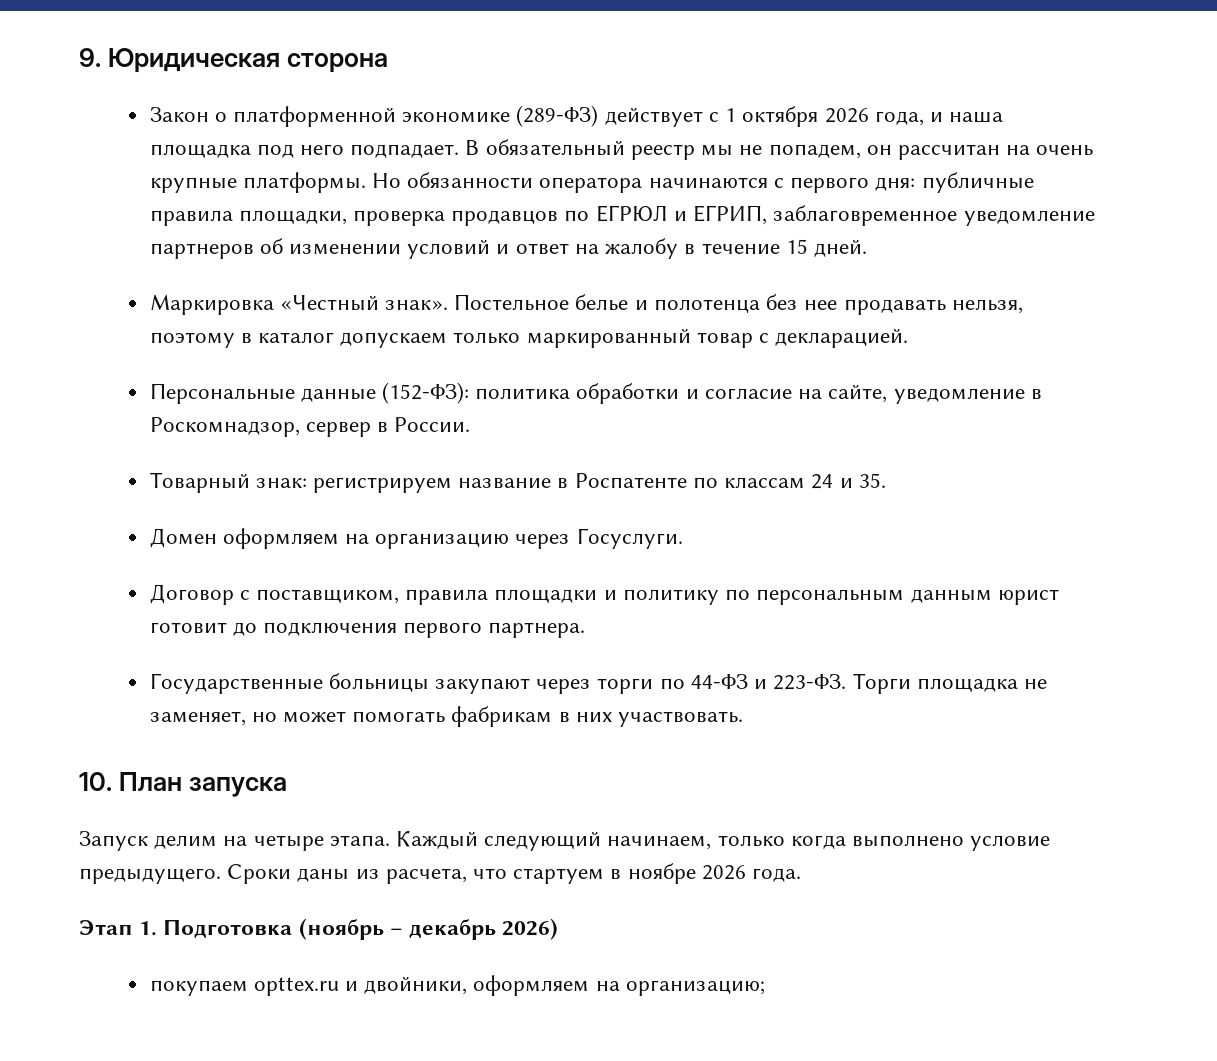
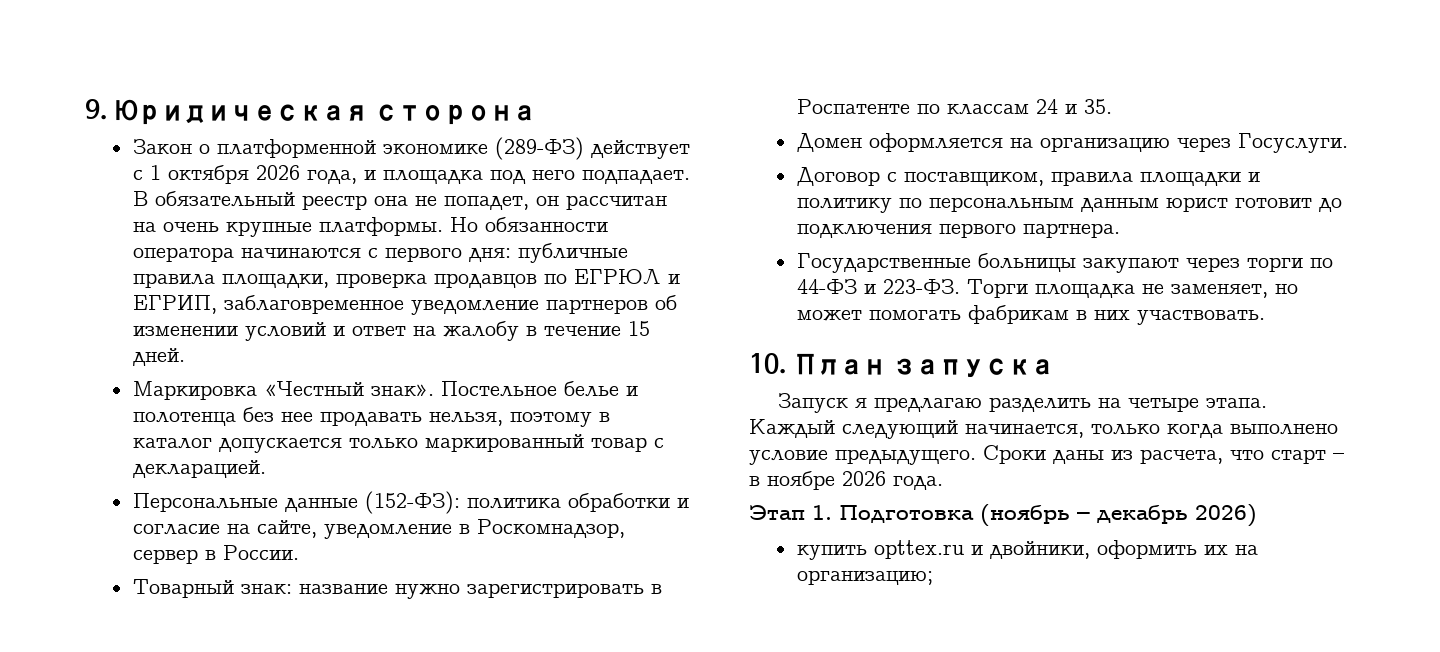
- Закон о платформенной экономике (289-ФЗ) действует с 1 октября 2026 года, и наша площадка под него подпадает.
+ Закон о платформенной экономике (289-ФЗ) действует с 1 октября 2026 года, и площадка под него подпадает.
- В обязательный реестр мы не попадем, он рассчитан на очень крупные платформы.
+ В обязательный реестр она не попадет, он рассчитан на очень крупные платформы.
- Постельное белье и полотенца без нее продавать нельзя, поэтому в каталог допускаем только маркированный товар с декларацией.
+ Постельное белье и полотенца без нее продавать нельзя, поэтому в каталог допускается только маркированный товар с декларацией.
- Товарный знак: регистрируем название в Роспатенте по классам 24 и 35.
+ Товарный знак: название нужно зарегистрировать в Роспатенте по классам 24 и 35.
- Домен оформляем на организацию через Госуслуги.
+ Домен оформляется на организацию через Госуслуги.
- Запуск делим на четыре этапа.
+ Запуск я предлагаю разделить на четыре этапа.
- Каждый следующий начинаем, только когда выполнено условие предыдущего.
+ Каждый следующий начинается, только когда выполнено условие предыдущего.
- Сроки даны из расчета, что стартуем в ноябре 2026 года.
+ Сроки даны из расчета, что старт – в ноябре 2026 года.
- покупаем opttex.ru и двойники, оформляем на организацию;
+ купить opttex.ru и двойники, оформить их на организацию;

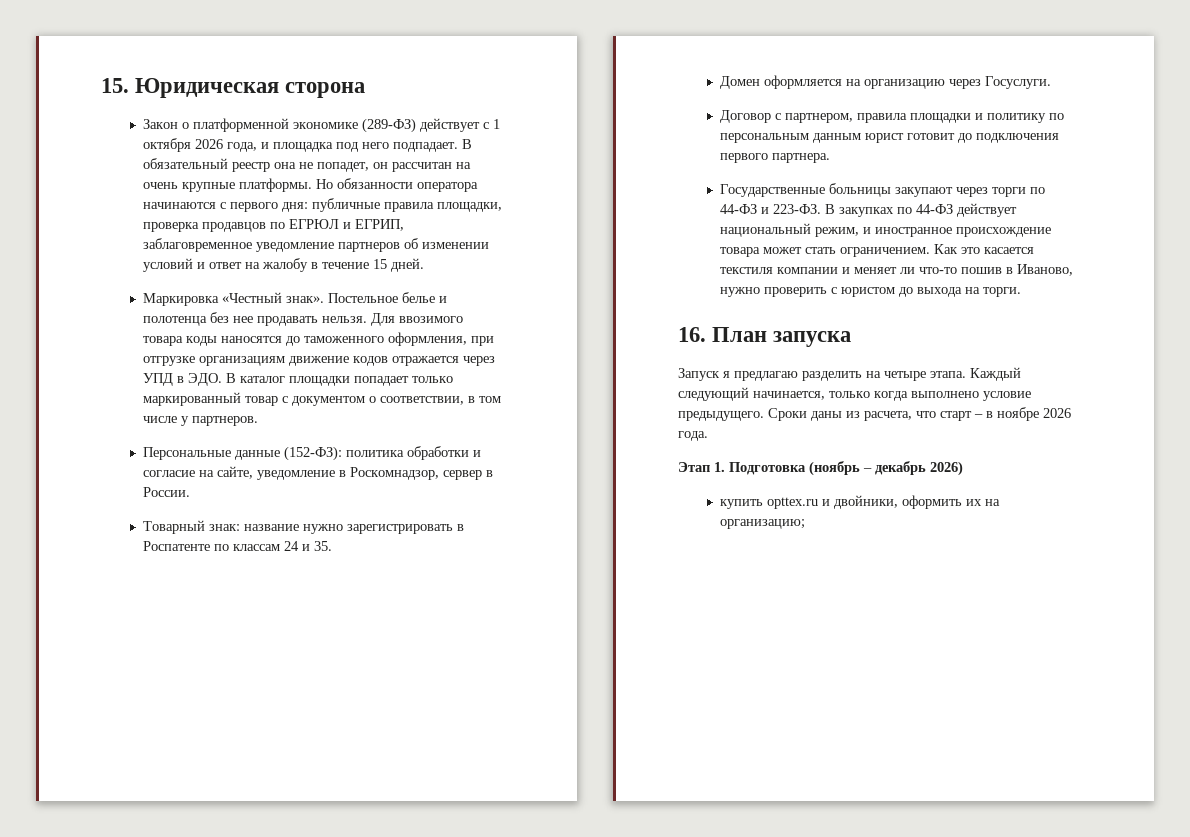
- 9. Юридическая сторона
+ 15. Юридическая сторона
- Постельное белье и полотенца без нее продавать нельзя, поэтому в каталог допускается только маркированный товар с декларацией.
+ Постельное белье и полотенца без нее продавать нельзя. Для ввозимого товара коды наносятся до таможенного оформления, при отгрузке организациям движение кодов отражается через УПД в ЭДО. В каталог площадки попадает только маркированный товар с документом о соответствии, в том числе у партнеров.
- Договор с поставщиком, правила площадки и политику по персональным данным юрист готовит до подключения первого партнера.
+ Договор с партнером, правила площадки и политику по персональным данным юрист готовит до подключения первого партнера.
- Торги площадка не заменяет, но может помогать фабрикам в них участвовать.
- 10. План запуска
+ В закупках по 44-ФЗ действует национальный режим, и иностранное происхождение товара может стать ограничением. Как это касается текстиля компании и меняет ли что-то пошив в Иваново, нужно проверить с юристом до выхода на торги.
+ 16. План запуска

